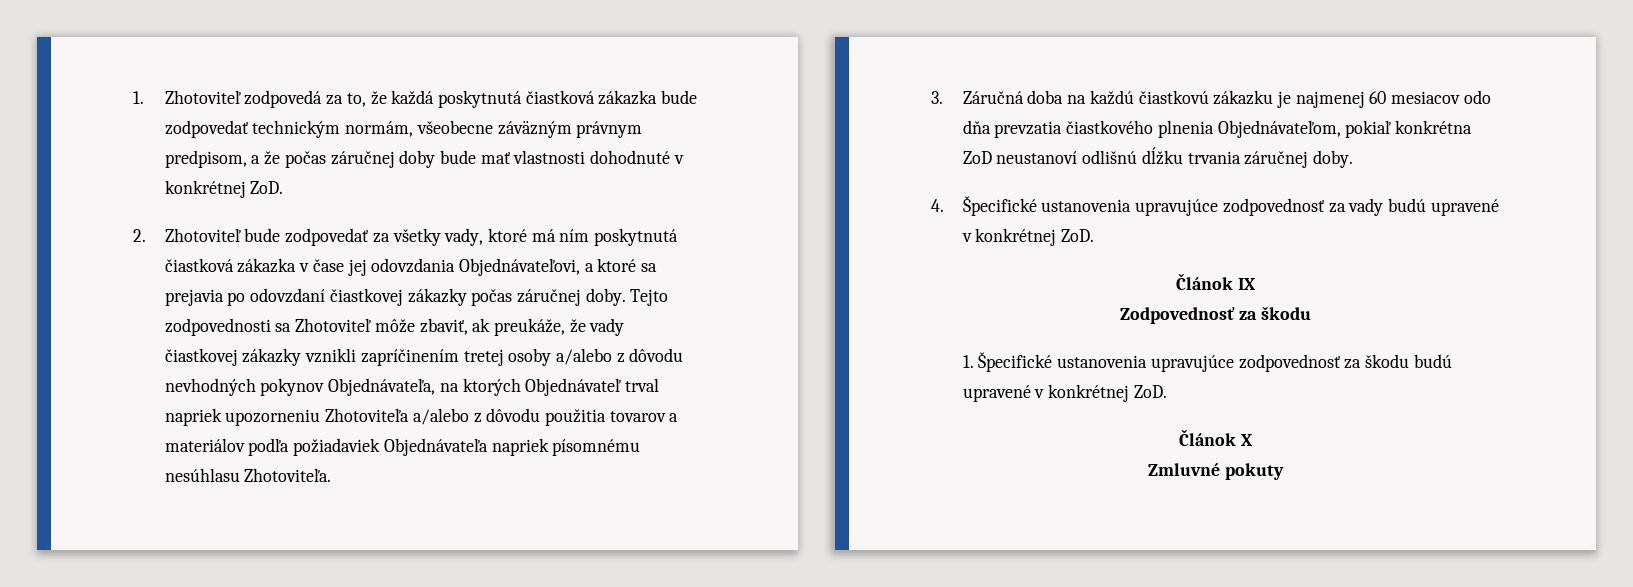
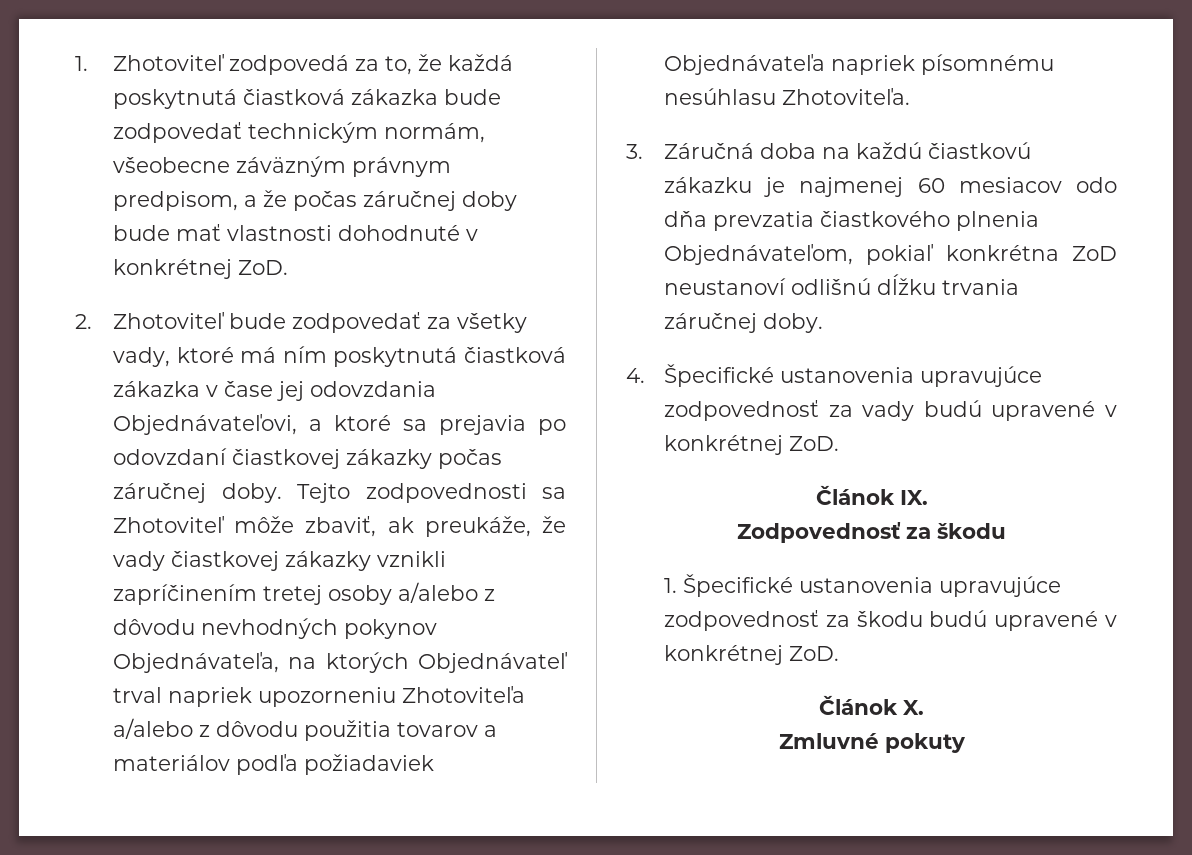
- Článok IX
+ Článok IX.
- Článok X
+ Článok X.

